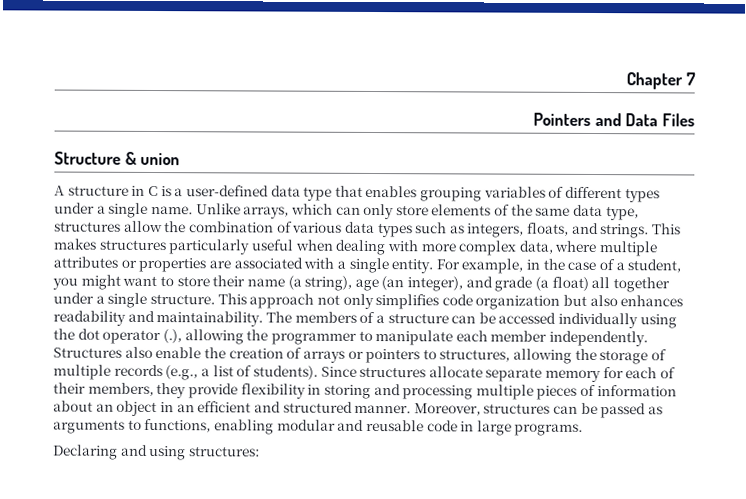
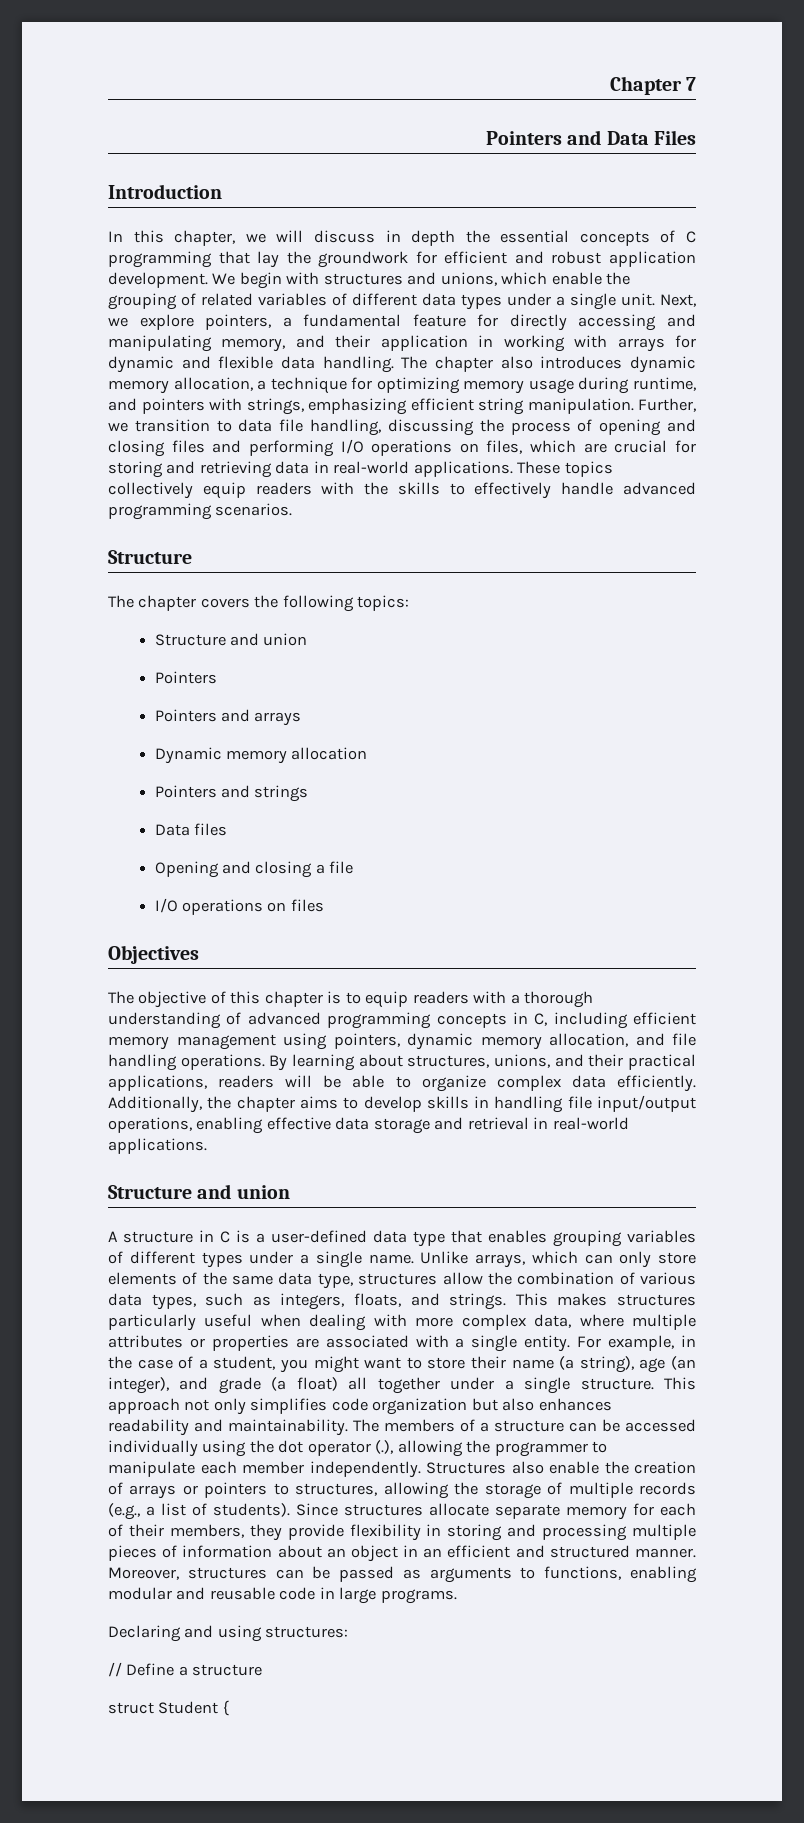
- Structure & union
+ Introduction
+ In this chapter, we will discuss in depth the essential concepts of C programming that lay the groundwork for efficient and robust application development. We begin with structures and unions, which enable the grouping of related variables of different data types under a single unit. Next, we explore pointers, a fundamental feature for directly accessing and manipulating memory, and their application in working with arrays for dynamic and flexible data handling. The chapter also introduces dynamic memory allocation, a technique for optimizing memory usage during runtime, and pointers with strings, emphasizing efficient string manipulation. Further, we transition to data file handling, discussing the process of opening and closing files and performing I/O operations on files, which are crucial for storing and retrieving data in real-world applications. These topics collectively equip readers with the skills to effectively handle advanced programming scenarios.
+ Structure
+ The chapter covers the following topics:
+ Structure and union
+ Pointers
+ Pointers and arrays
+ Dynamic memory allocation
+ Pointers and strings
+ Data files
+ Opening and closing a file
+ I/O operations on files
+ Objectives
+ The objective of this chapter is to equip readers with a thorough understanding of advanced programming concepts in C, including efficient memory management using pointers, dynamic memory allocation, and file handling operations. By learning about structures, unions, and their practical applications, readers will be able to organize complex data efficiently. Additionally, the chapter aims to develop skills in handling file input/output operations, enabling effective data storage and retrieval in real-world applications.
+ Structure and union
- Unlike arrays, which can only store elements of the same data type, structures allow the combination of various data types such as integers, floats, and strings.
+ Unlike arrays, which can only store elements of the same data type, structures allow the combination of various data types, such as integers, floats, and strings.
+ // Define a structure
+ struct Student {

